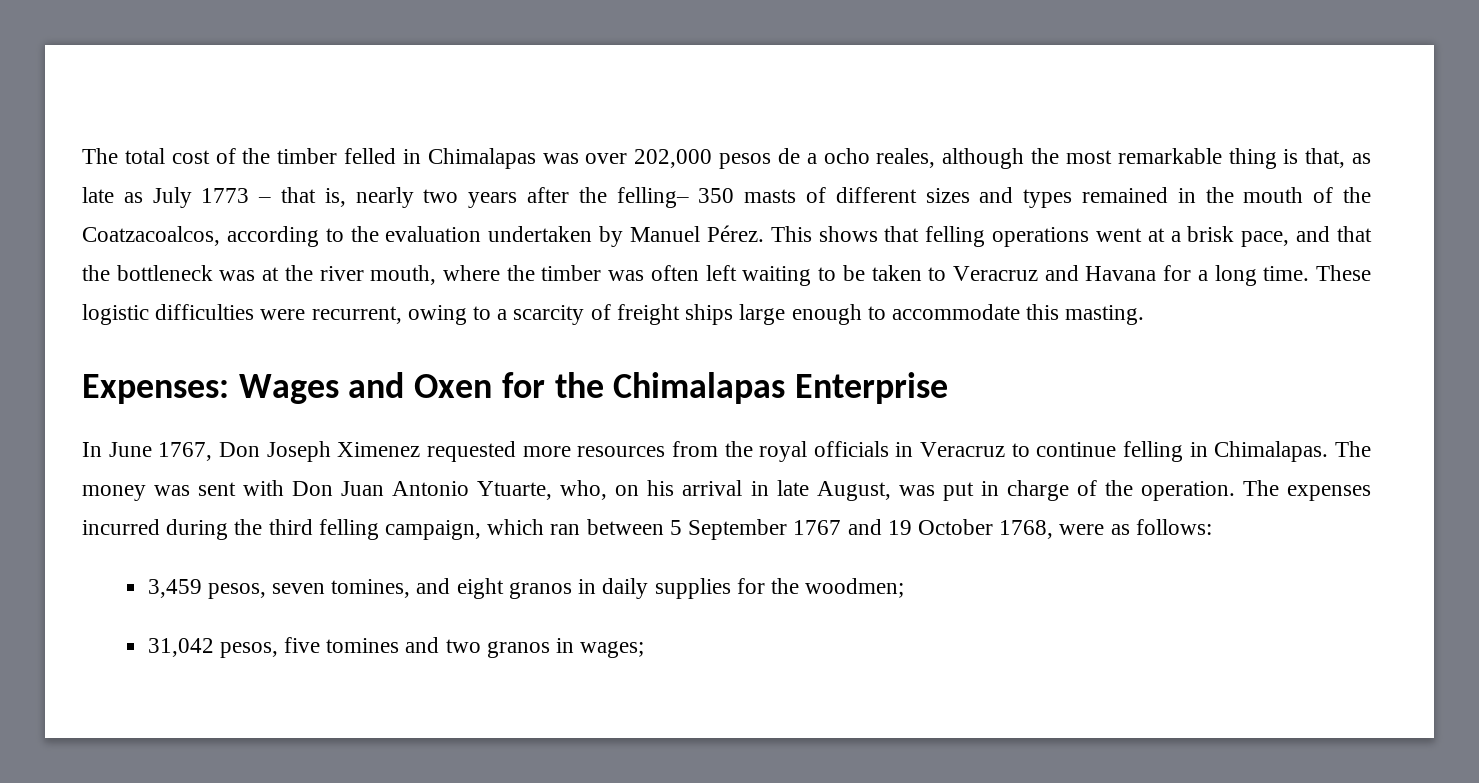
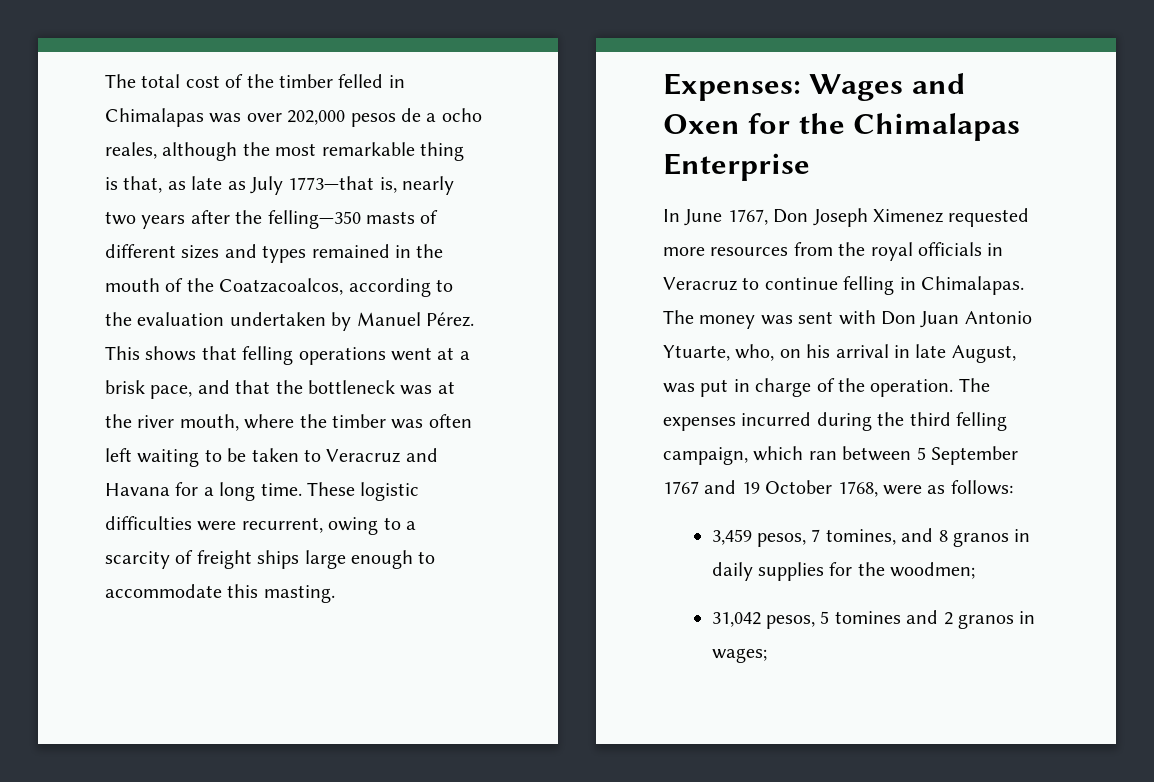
- The total cost of the timber felled in Chimalapas was over 202,000 pesos de a ocho reales, although the most remarkable thing is that, as late as July 1773 – that is, nearly two years after the felling– 350 masts of different sizes and types remained in the mouth of the Coatzacoalcos, according to the evaluation undertaken by Manuel Pérez.
+ The total cost of the timber felled in Chimalapas was over 202,000 pesos de a ocho reales, although the most remarkable thing is that, as late as July 1773—that is, nearly two years after the felling—350 masts of different sizes and types remained in the mouth of the Coatzacoalcos, according to the evaluation undertaken by Manuel Pérez.
- 3,459 pesos, seven tomines, and eight granos in daily supplies for the woodmen;
+ 3,459 pesos, 7 tomines, and 8 granos in daily supplies for the woodmen;
- 31,042 pesos, five tomines and two granos in wages;
+ 31,042 pesos, 5 tomines and 2 granos in wages;

